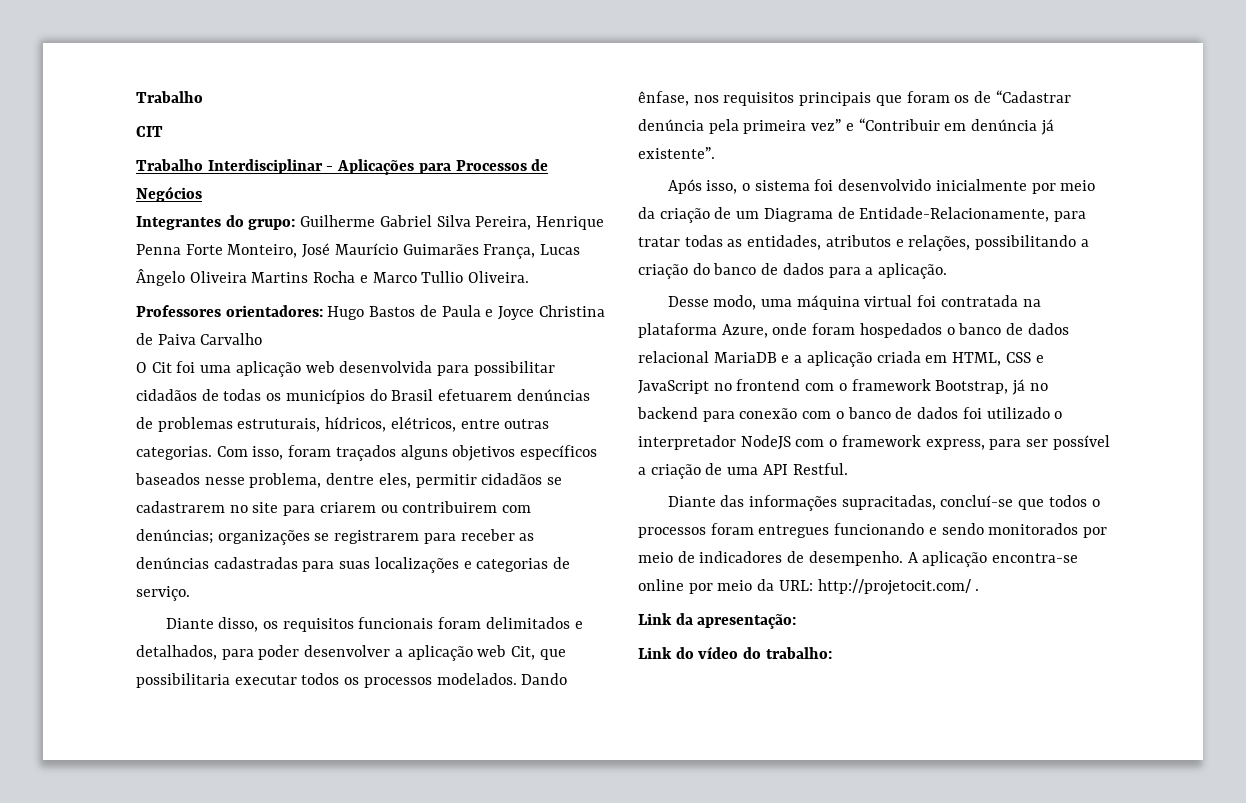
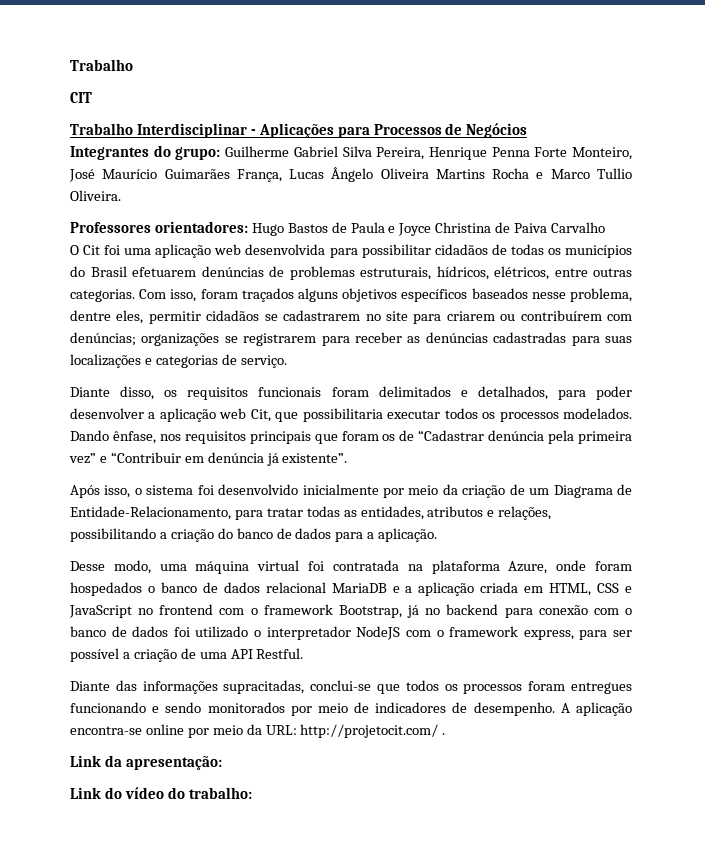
- Com isso, foram traçados alguns objetivos específicos baseados nesse problema, dentre eles, permitir cidadãos se cadastrarem no site para criarem ou contribuirem com denúncias; organizações se registrarem para receber as denúncias cadastradas para suas localizações e categorias de serviço.
+ Com isso, foram traçados alguns objetivos específicos baseados nesse problema, dentre eles, permitir cidadãos se cadastrarem no site para criarem ou contribuírem com denúncias; organizações se registrarem para receber as denúncias cadastradas para suas localizações e categorias de serviço.
- Após isso, o sistema foi desenvolvido inicialmente por meio da criação de um Diagrama de Entidade-Relacionamente, para tratar todas as entidades, atributos e relações, possibilitando a criação do banco de dados para a aplicação.
+ Após isso, o sistema foi desenvolvido inicialmente por meio da criação de um Diagrama de Entidade-Relacionamento, para tratar todas as entidades, atributos e relações, possibilitando a criação do banco de dados para a aplicação.
- Diante das informações supracitadas, concluí-se que todos o processos foram entregues funcionando e sendo monitorados por meio de indicadores de desempenho.
+ Diante das informações supracitadas, conclui-se que todos os processos foram entregues funcionando e sendo monitorados por meio de indicadores de desempenho.

